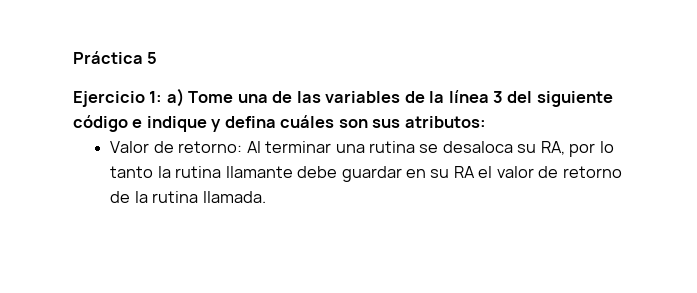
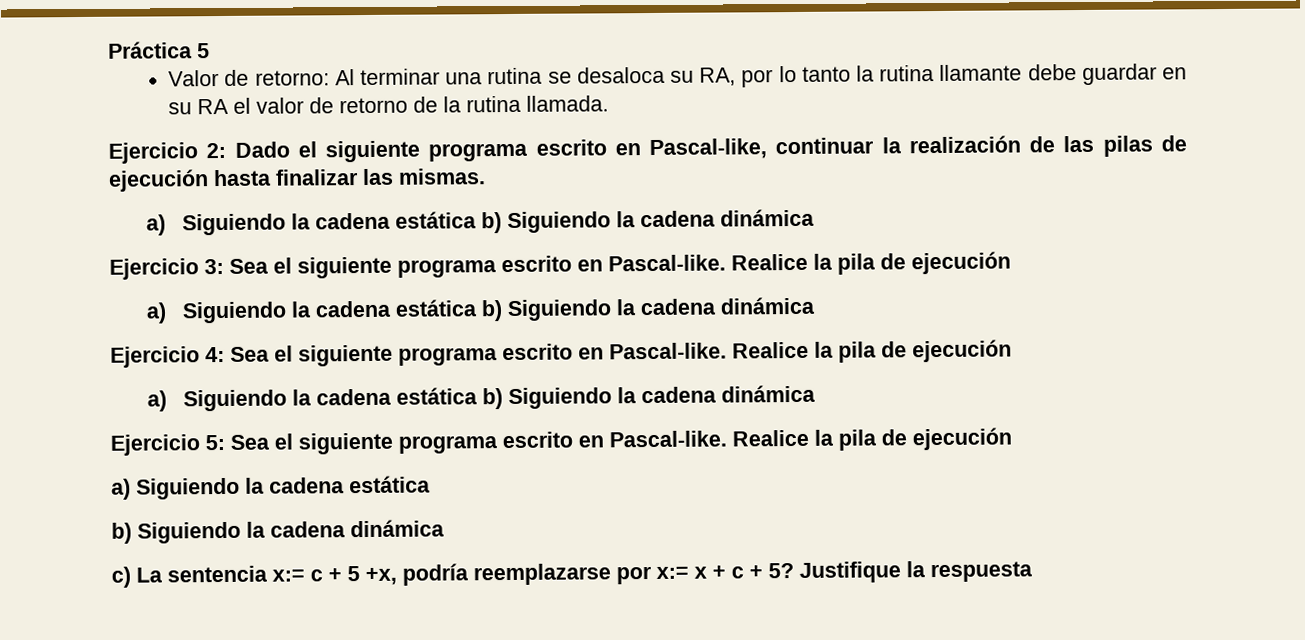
- Ejercicio 1: a) Tome una de las variables de la línea 3 del siguiente código e indique y defina cuáles son sus atributos:
+ Ejercicio 2: Dado el siguiente programa escrito en Pascal-like, continuar la realización de las pilas de ejecución hasta finalizar las mismas.
+ a) Siguiendo la cadena estática b) Siguiendo la cadena dinámica
+ Ejercicio 3: Sea el siguiente programa escrito en Pascal-like. Realice la pila de ejecución
+ a) Siguiendo la cadena estática b) Siguiendo la cadena dinámica
+ Ejercicio 4: Sea el siguiente programa escrito en Pascal-like. Realice la pila de ejecución
+ a) Siguiendo la cadena estática b) Siguiendo la cadena dinámica
+ Ejercicio 5: Sea el siguiente programa escrito en Pascal-like. Realice la pila de ejecución
+ a) Siguiendo la cadena estática
+ b) Siguiendo la cadena dinámica
+ c) La sentencia x:= c + 5 +x, podría reemplazarse por x:= x + c + 5? Justifique la respuesta

